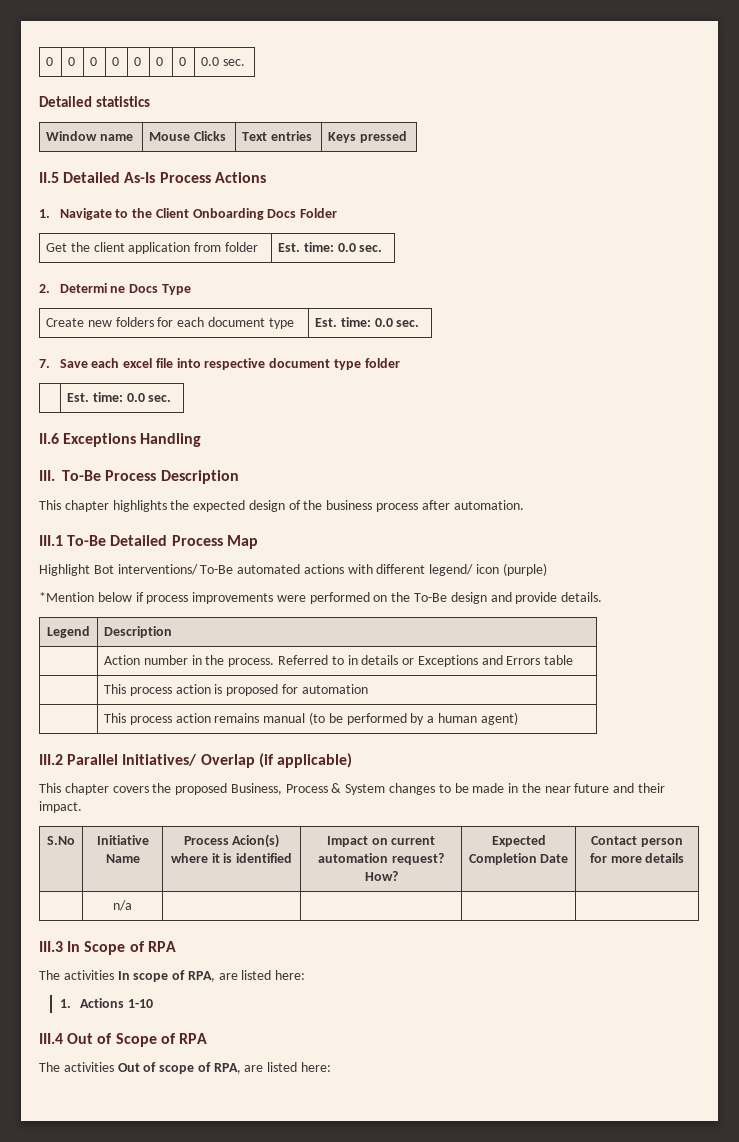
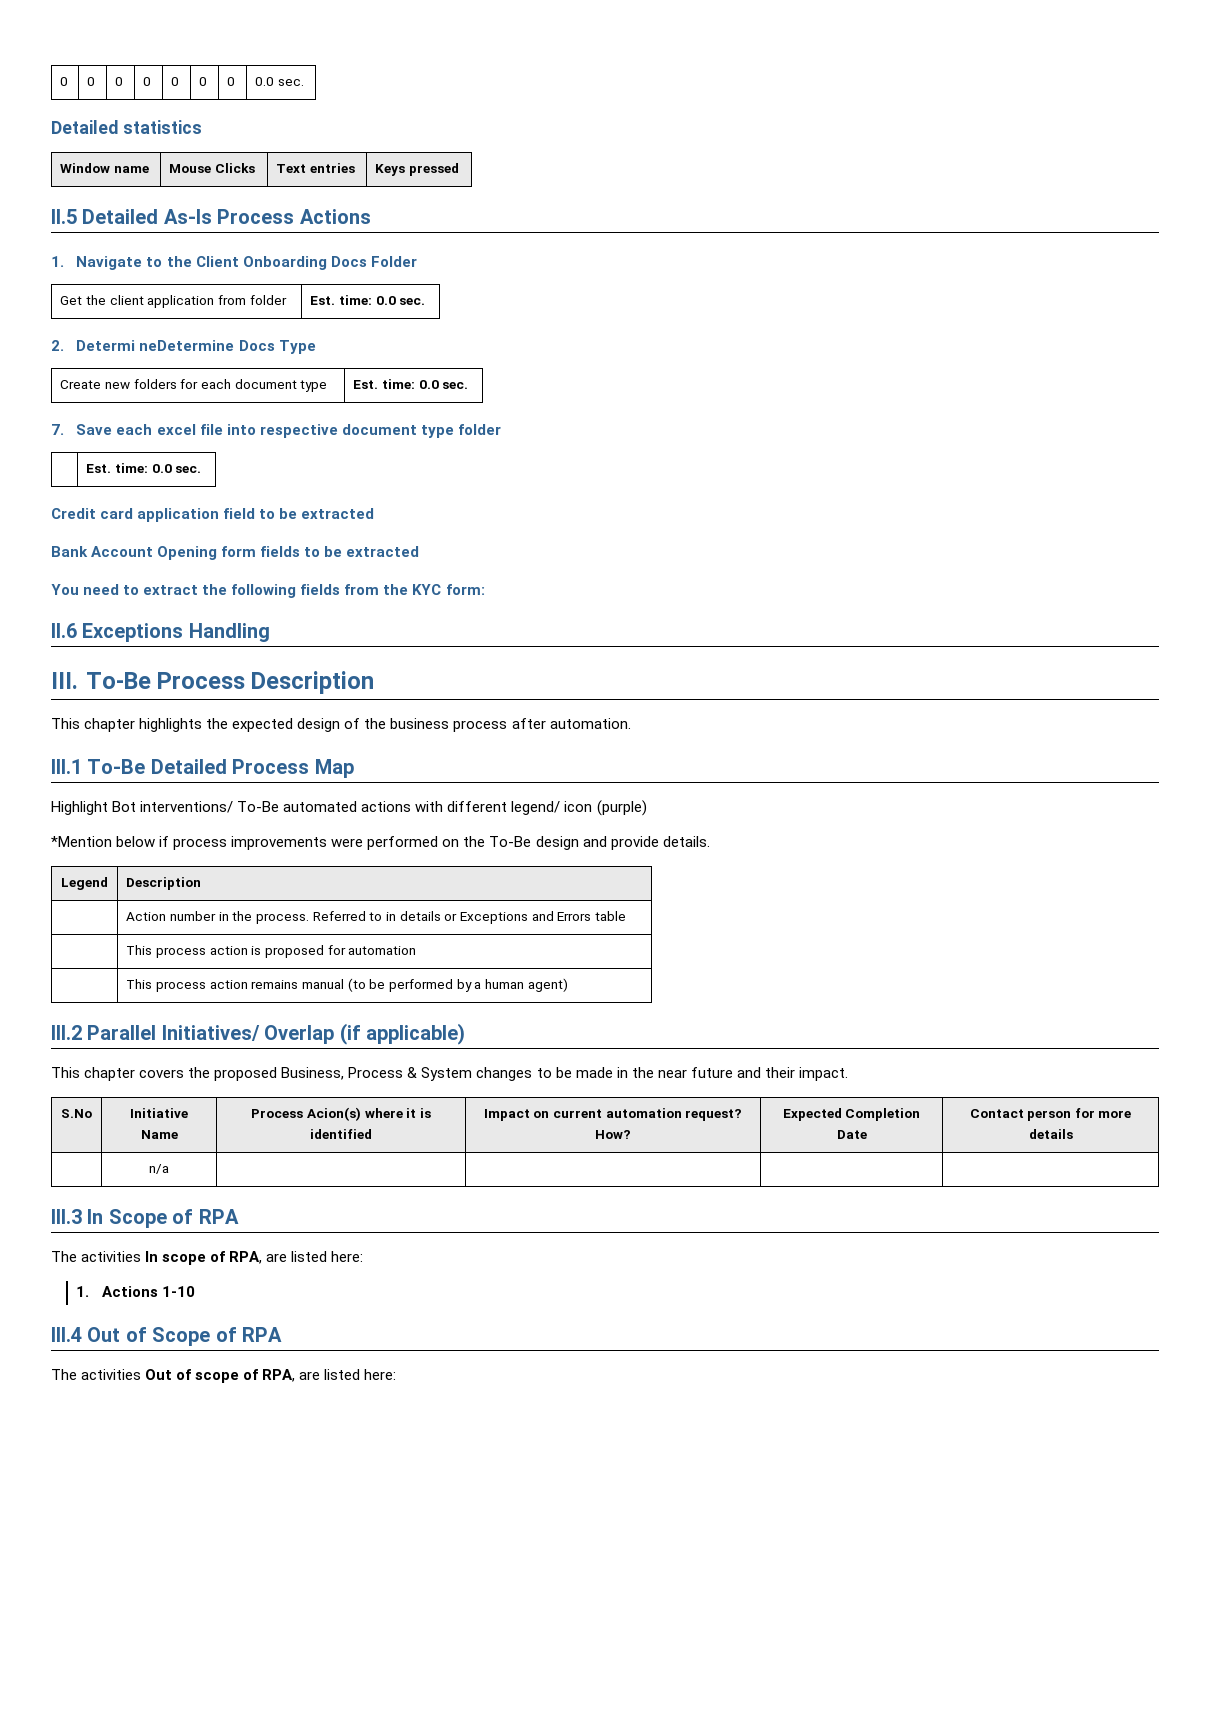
- 2. Determi ne Docs Type
+ 2. Determi neDetermine Docs Type
+ Credit card application field to be extracted
+ Bank Account Opening form fields to be extracted
+ You need to extract the following fields from the KYC form:

